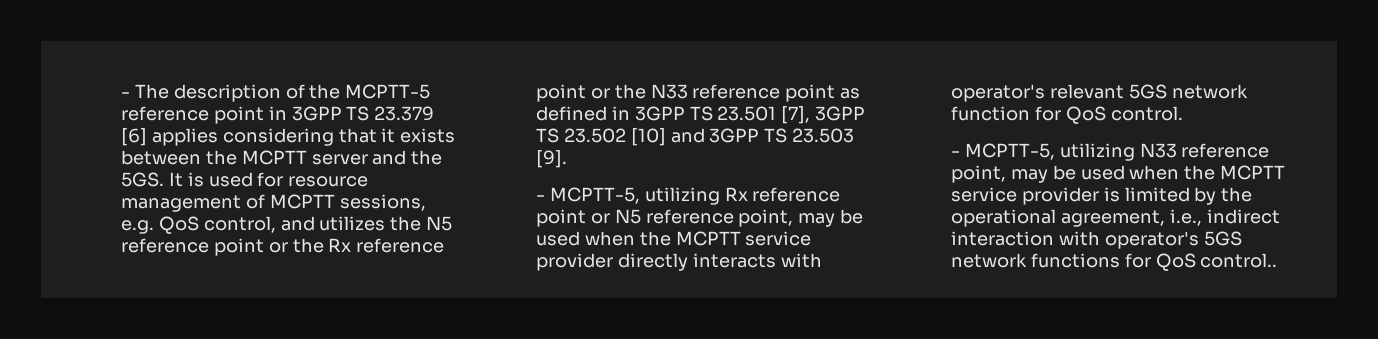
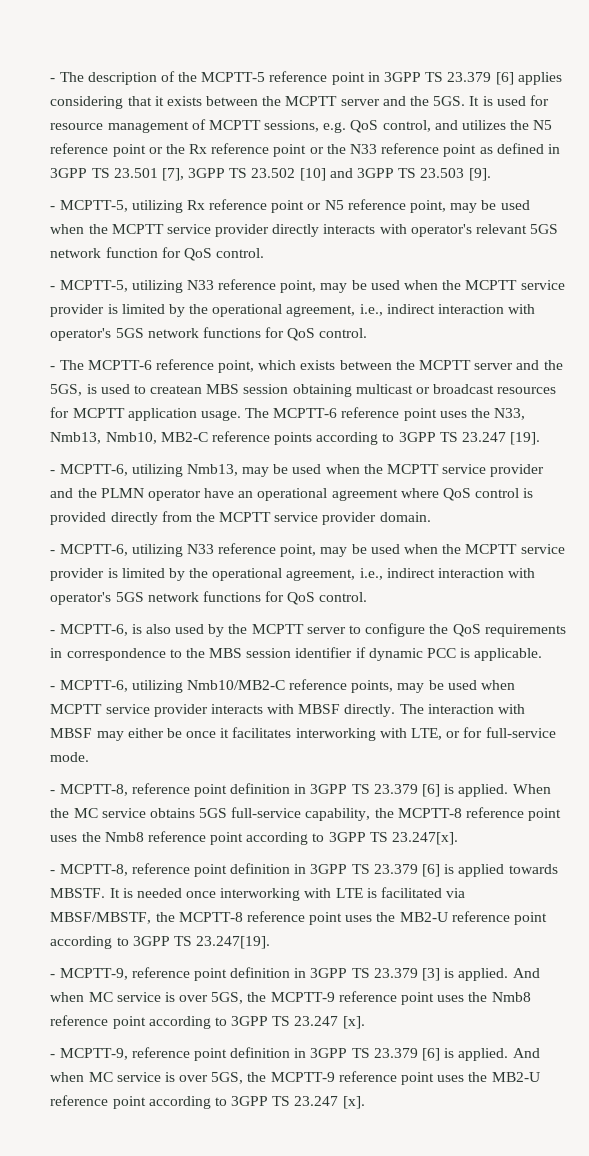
- - MCPTT-5, utilizing N33 reference point, may be used when the MCPTT service provider is limited by the operational agreement, i.e., indirect interaction with operator's 5GS network functions for QoS control..
+ - MCPTT-5, utilizing N33 reference point, may be used when the MCPTT service provider is limited by the operational agreement, i.e., indirect interaction with operator's 5GS network functions for QoS control.
+ - The MCPTT-6 reference point, which exists between the MCPTT server and the 5GS, is used to createan MBS session obtaining multicast or broadcast resources for MCPTT application usage. The MCPTT-6 reference point uses the N33, Nmb13, Nmb10, MB2-C reference points according to 3GPP TS 23.247 [19].
+ - MCPTT-6, utilizing Nmb13, may be used when the MCPTT service provider and the PLMN operator have an operational agreement where QoS control is provided directly from the MCPTT service provider domain.
+ - MCPTT-6, utilizing N33 reference point, may be used when the MCPTT service provider is limited by the operational agreement, i.e., indirect interaction with operator's 5GS network functions for QoS control.
+ - MCPTT-6, is also used by the MCPTT server to configure the QoS requirements in correspondence to the MBS session identifier if dynamic PCC is applicable.
+ - MCPTT-6, utilizing Nmb10/MB2-C reference points, may be used when MCPTT service provider interacts with MBSF directly. The interaction with MBSF may either be once it facilitates interworking with LTE, or for full-service mode.
+ - MCPTT-8, reference point definition in 3GPP TS 23.379 [6] is applied. When the MC service obtains 5GS full-service capability, the MCPTT-8 reference point uses the Nmb8 reference point according to 3GPP TS 23.247[x].
+ - MCPTT-8, reference point definition in 3GPP TS 23.379 [6] is applied towards MBSTF. It is needed once interworking with LTE is facilitated via MBSF/MBSTF, the MCPTT-8 reference point uses the MB2-U reference point according to 3GPP TS 23.247[19].
+ - MCPTT-9, reference point definition in 3GPP TS 23.379 [3] is applied. And when MC service is over 5GS, the MCPTT-9 reference point uses the Nmb8 reference point according to 3GPP TS 23.247 [x].
+ - MCPTT-9, reference point definition in 3GPP TS 23.379 [6] is applied. And when MC service is over 5GS, the MCPTT-9 reference point uses the MB2-U reference point according to 3GPP TS 23.247 [x].

